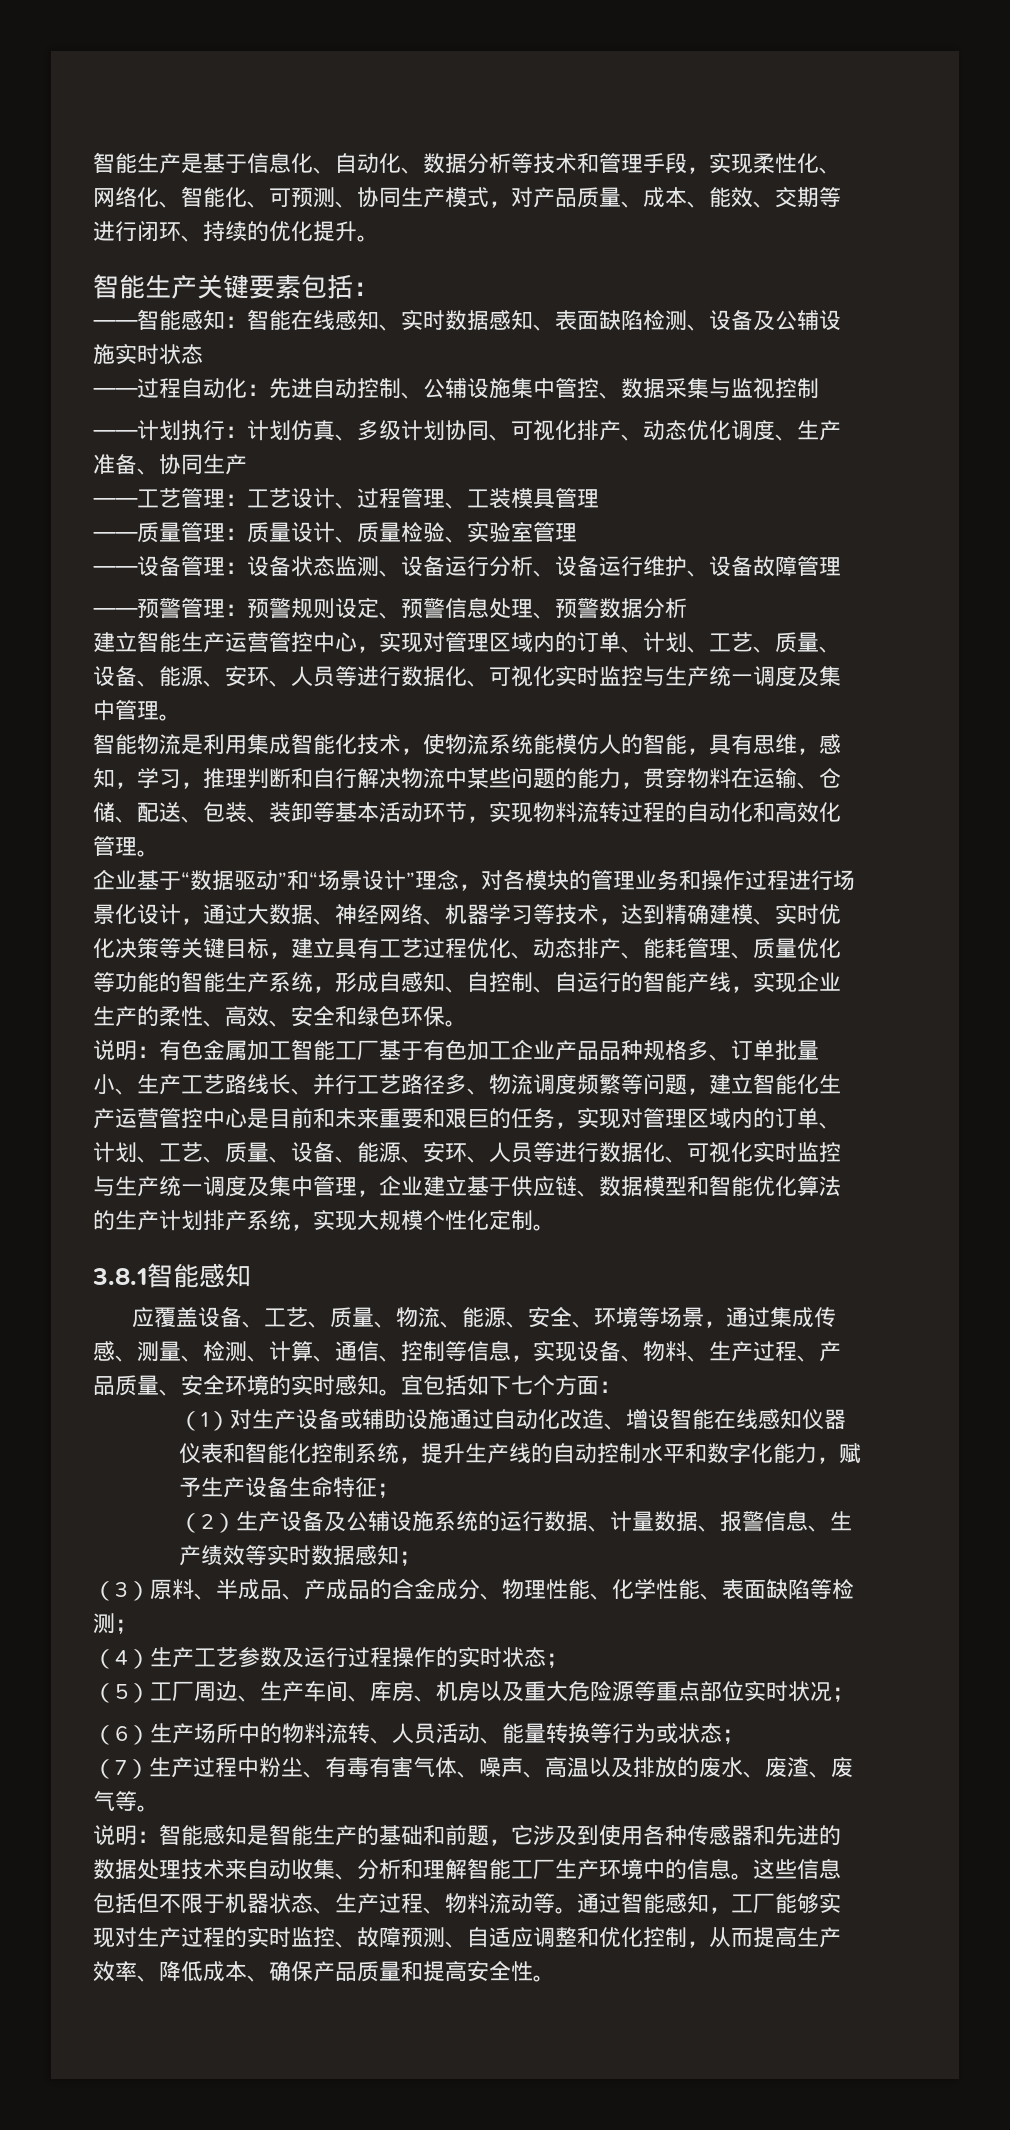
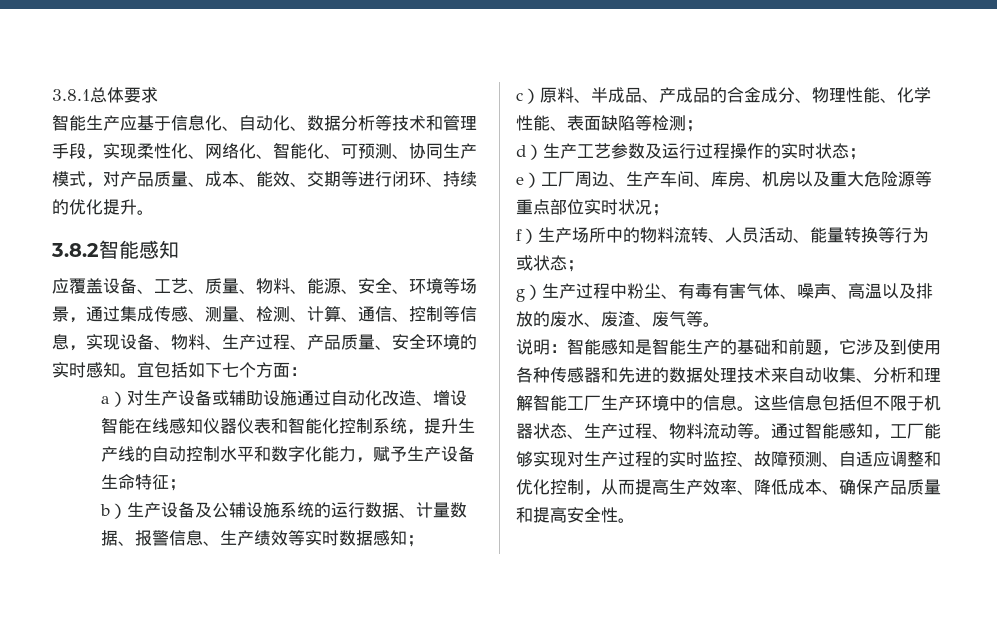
- 智能生产是基于信息化、自动化、数据分析等技术和管理手段，实现柔性化、网络化、智能化、可预测、协同生产模式，对产品质量、成本、能效、交期等进行闭环、持续的优化提升。
+ 3.8.1总体要求
+ 智能生产应基于信息化、自动化、数据分析等技术和管理手段，实现柔性化、网络化、智能化、可预测、协同生产模式，对产品质量、成本、能效、交期等进行闭环、持续的优化提升。
- 智能生产关键要素包括：
- ——智能感知：智能在线感知、实时数据感知、表面缺陷检测、设备及公辅设施实时状态
- ——过程自动化：先进自动控制、公辅设施集中管控、数据采集与监视控制
- ——计划执行：计划仿真、多级计划协同、可视化排产、动态优化调度、生产准备、协同生产
- ——工艺管理：工艺设计、过程管理、工装模具管理
- ——质量管理：质量设计、质量检验、实验室管理
- ——设备管理：设备状态监测、设备运行分析、设备运行维护、设备故障管理
- ——预警管理：预警规则设定、预警信息处理、预警数据分析
- 建立智能生产运营管控中心，实现对管理区域内的订单、计划、工艺、质量、设备、能源、安环、人员等进行数据化、可视化实时监控与生产统一调度及集中管理。
- 智能物流是利用集成智能化技术，使物流系统能模仿人的智能，具有思维，感知，学习，推理判断和自行解决物流中某些问题的能力，贯穿物料在运输、仓储、配送、包装、装卸等基本活动环节，实现物料流转过程的自动化和高效化管理。
- 企业基于“数据驱动”和“场景设计”理念，对各模块的管理业务和操作过程进行场景化设计，通过大数据、神经网络、机器学习等技术，达到精确建模、实时优化决策等关键目标，建立具有工艺过程优化、动态排产、能耗管理、质量优化等功能的智能生产系统，形成自感知、自控制、自运行的智能产线，实现企业生产的柔性、高效、安全和绿色环保。
- 说明：有色金属加工智能工厂基于有色加工企业产品品种规格多、订单批量小、生产工艺路线长、并行工艺路径多、物流调度频繁等问题，建立智能化生产运营管控中心是目前和未来重要和艰巨的任务，实现对管理区域内的订单、计划、工艺、质量、设备、能源、安环、人员等进行数据化、可视化实时监控与生产统一调度及集中管理，企业建立基于供应链、数据模型和智能优化算法的生产计划排产系统，实现大规模个性化定制。
- 3.8.1智能感知
+ 3.8.2智能感知
- 应覆盖设备、工艺、质量、物流、能源、安全、环境等场景，通过集成传感、测量、检测、计算、通信、控制等信息，实现设备、物料、生产过程、产品质量、安全环境的实时感知。
+ 应覆盖设备、工艺、质量、物料、能源、安全、环境等场景，通过集成传感、测量、检测、计算、通信、控制等信息，实现设备、物料、生产过程、产品质量、安全环境的实时感知。
- （1）对生产设备或辅助设施通过自动化改造、增设智能在线感知仪器仪表和智能化控制系统，提升生产线的自动控制水平和数字化能力，赋予生产设备生命特征；
+ a）对生产设备或辅助设施通过自动化改造、增设智能在线感知仪器仪表和智能化控制系统，提升生产线的自动控制水平和数字化能力，赋予生产设备生命特征；
- （2）生产设备及公辅设施系统的运行数据、计量数据、报警信息、生产绩效等实时数据感知；
+ b）生产设备及公辅设施系统的运行数据、计量数据、报警信息、生产绩效等实时数据感知；
- （3）原料、半成品、产成品的合金成分、物理性能、化学性能、表面缺陷等检测；
+ c）原料、半成品、产成品的合金成分、物理性能、化学性能、表面缺陷等检测；
- （4）生产工艺参数及运行过程操作的实时状态；
+ d）生产工艺参数及运行过程操作的实时状态；
- （5）工厂周边、生产车间、库房、机房以及重大危险源等重点部位实时状况；
+ e）工厂周边、生产车间、库房、机房以及重大危险源等重点部位实时状况；
- （6）生产场所中的物料流转、人员活动、能量转换等行为或状态；
+ f）生产场所中的物料流转、人员活动、能量转换等行为或状态；
- （7）生产过程中粉尘、有毒有害气体、噪声、高温以及排放的废水、废渣、废气等。
+ g）生产过程中粉尘、有毒有害气体、噪声、高温以及排放的废水、废渣、废气等。

